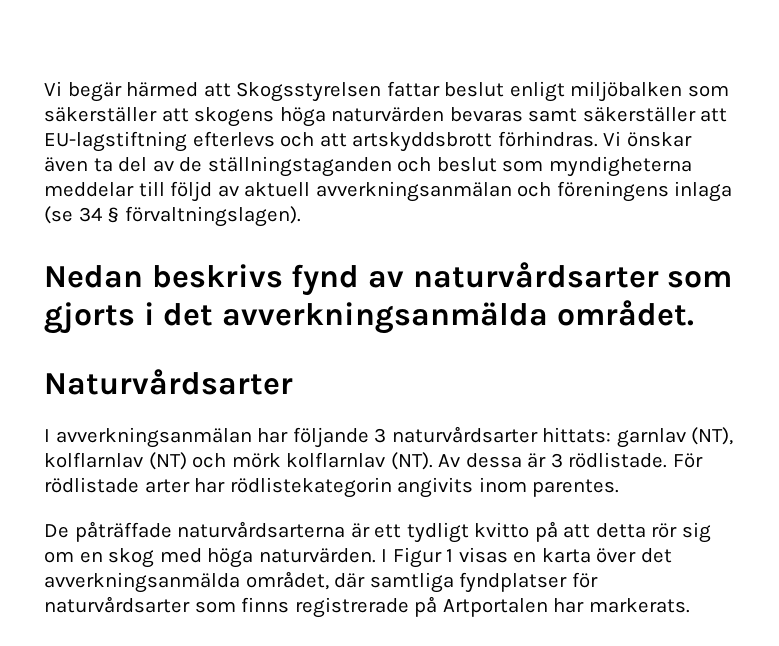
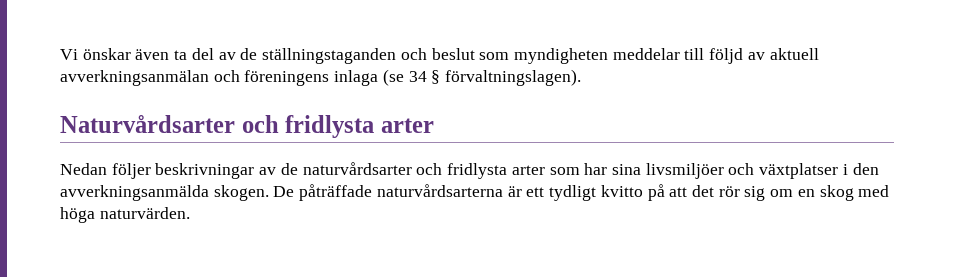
- Vi begär härmed att Skogsstyrelsen fattar beslut enligt miljöbalken som säkerställer att skogens höga naturvärden bevaras samt säkerställer att EU-lagstiftning efterlevs och att artskyddsbrott förhindras. Vi önskar även ta del av de ställningstaganden och beslut som myndigheterna meddelar till följd av aktuell avverkningsanmälan och föreningens inlaga (se 34 § förvaltningslagen).
+ Vi önskar även ta del av de ställningstaganden och beslut som myndigheten meddelar till följd av aktuell avverkningsanmälan och föreningens inlaga (se 34 § förvaltningslagen).
- Nedan beskrivs fynd av naturvårdsarter som gjorts i det avverkningsanmälda området.
- Naturvårdsarter
- I avverkningsanmälan har följande 3 naturvårdsarter hittats: garnlav (NT), kolflarnlav (NT) och mörk kolflarnlav (NT). Av dessa är 3 rödlistade. För rödlistade arter har rödlistekategorin angivits inom parentes.
- De påträffade naturvårdsarterna är ett tydligt kvitto på att detta rör sig om en skog med höga naturvärden. I Figur 1 visas en karta över det avverkningsanmälda området, där samtliga fyndplatser för naturvårdsarter som finns registrerade på Artportalen har markerats.
+ Naturvårdsarter och fridlysta arter
+ Nedan följer beskrivningar av de naturvårdsarter och fridlysta arter som har sina livsmiljöer och växtplatser i den avverkningsanmälda skogen. De påträffade naturvårdsarterna är ett tydligt kvitto på att det rör sig om en skog med höga naturvärden.

